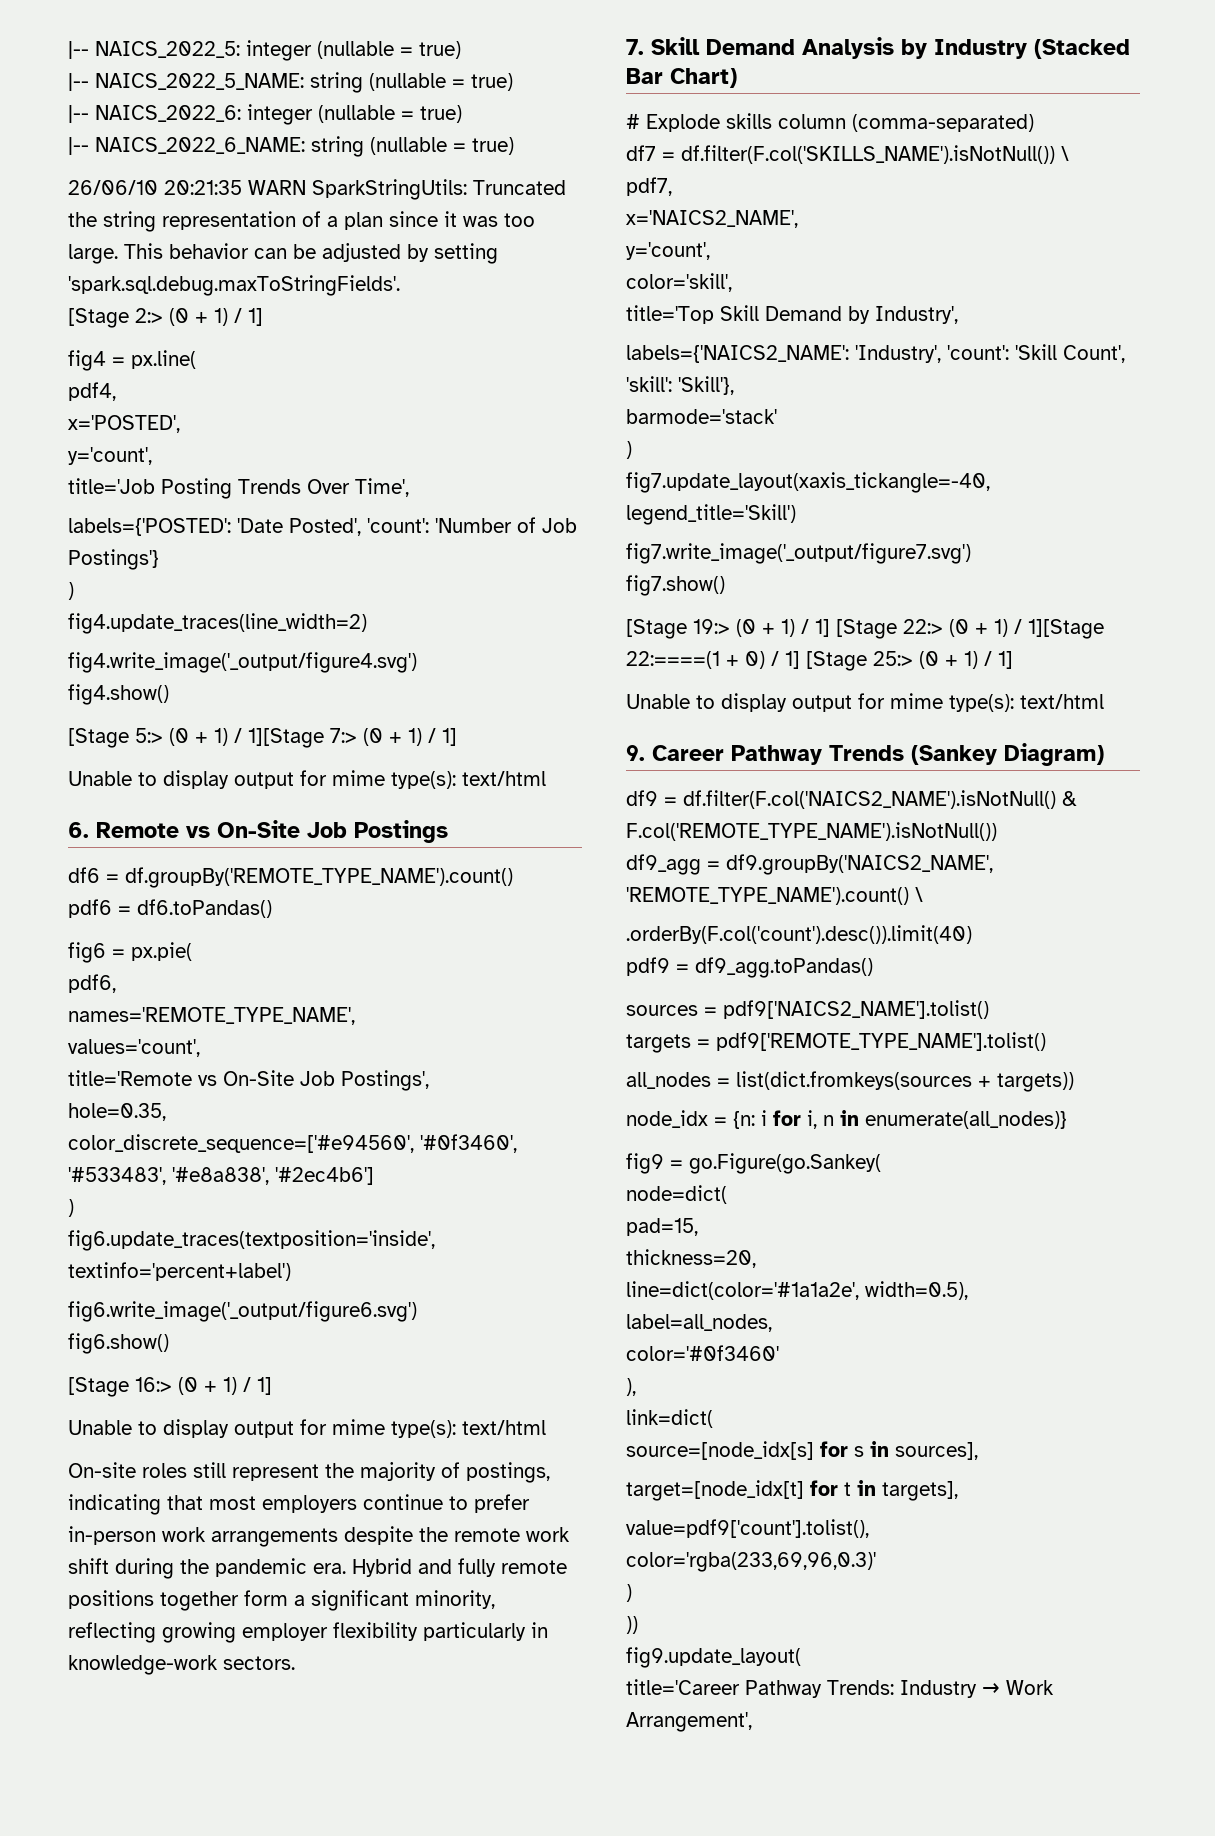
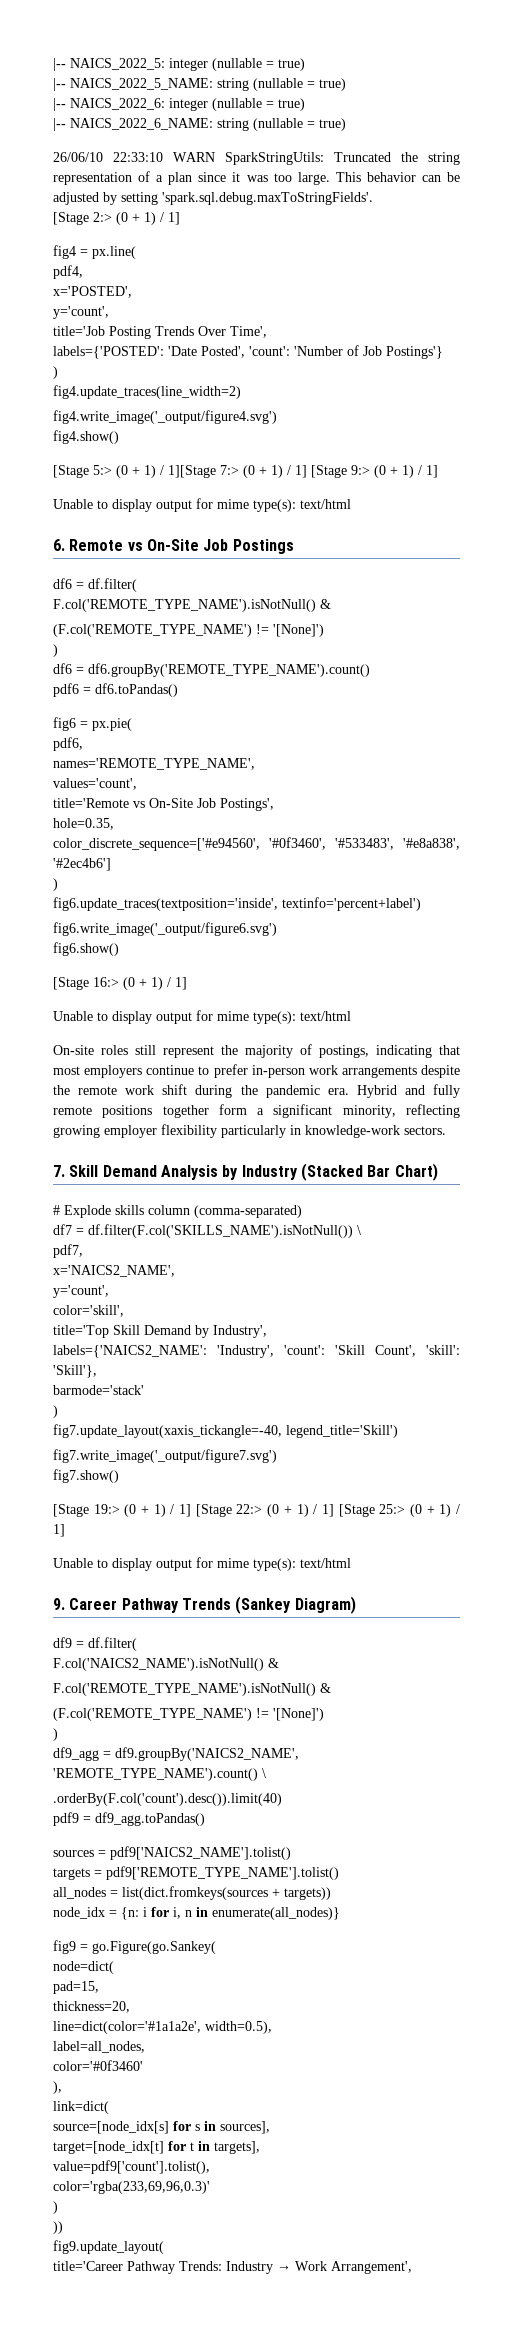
- 26/06/10 20:21:35 WARN SparkStringUtils: Truncated the string representation of a plan since it was too large.
+ 26/06/10 22:33:10 WARN SparkStringUtils: Truncated the string representation of a plan since it was too large.
- [Stage 5:> (0 + 1) / 1][Stage 7:> (0 + 1) / 1]
+ [Stage 5:> (0 + 1) / 1][Stage 7:> (0 + 1) / 1] [Stage 9:> (0 + 1) / 1]
- df6 = df.groupBy('REMOTE_TYPE_NAME').count()
+ df6 = df.filter(
+ F.col('REMOTE_TYPE_NAME').isNotNull() &
+ (F.col('REMOTE_TYPE_NAME') != '[None]')
+ )
+ df6 = df6.groupBy('REMOTE_TYPE_NAME').count()
- [Stage 19:> (0 + 1) / 1] [Stage 22:> (0 + 1) / 1][Stage 22:====(1 + 0) / 1] [Stage 25:> (0 + 1) / 1]
+ [Stage 19:> (0 + 1) / 1] [Stage 22:> (0 + 1) / 1] [Stage 25:> (0 + 1) / 1]
- df9 = df.filter(F.col('NAICS2_NAME').isNotNull() & F.col('REMOTE_TYPE_NAME').isNotNull())
+ df9 = df.filter(
+ F.col('NAICS2_NAME').isNotNull() &
+ F.col('REMOTE_TYPE_NAME').isNotNull() &
+ (F.col('REMOTE_TYPE_NAME') != '[None]')
+ )

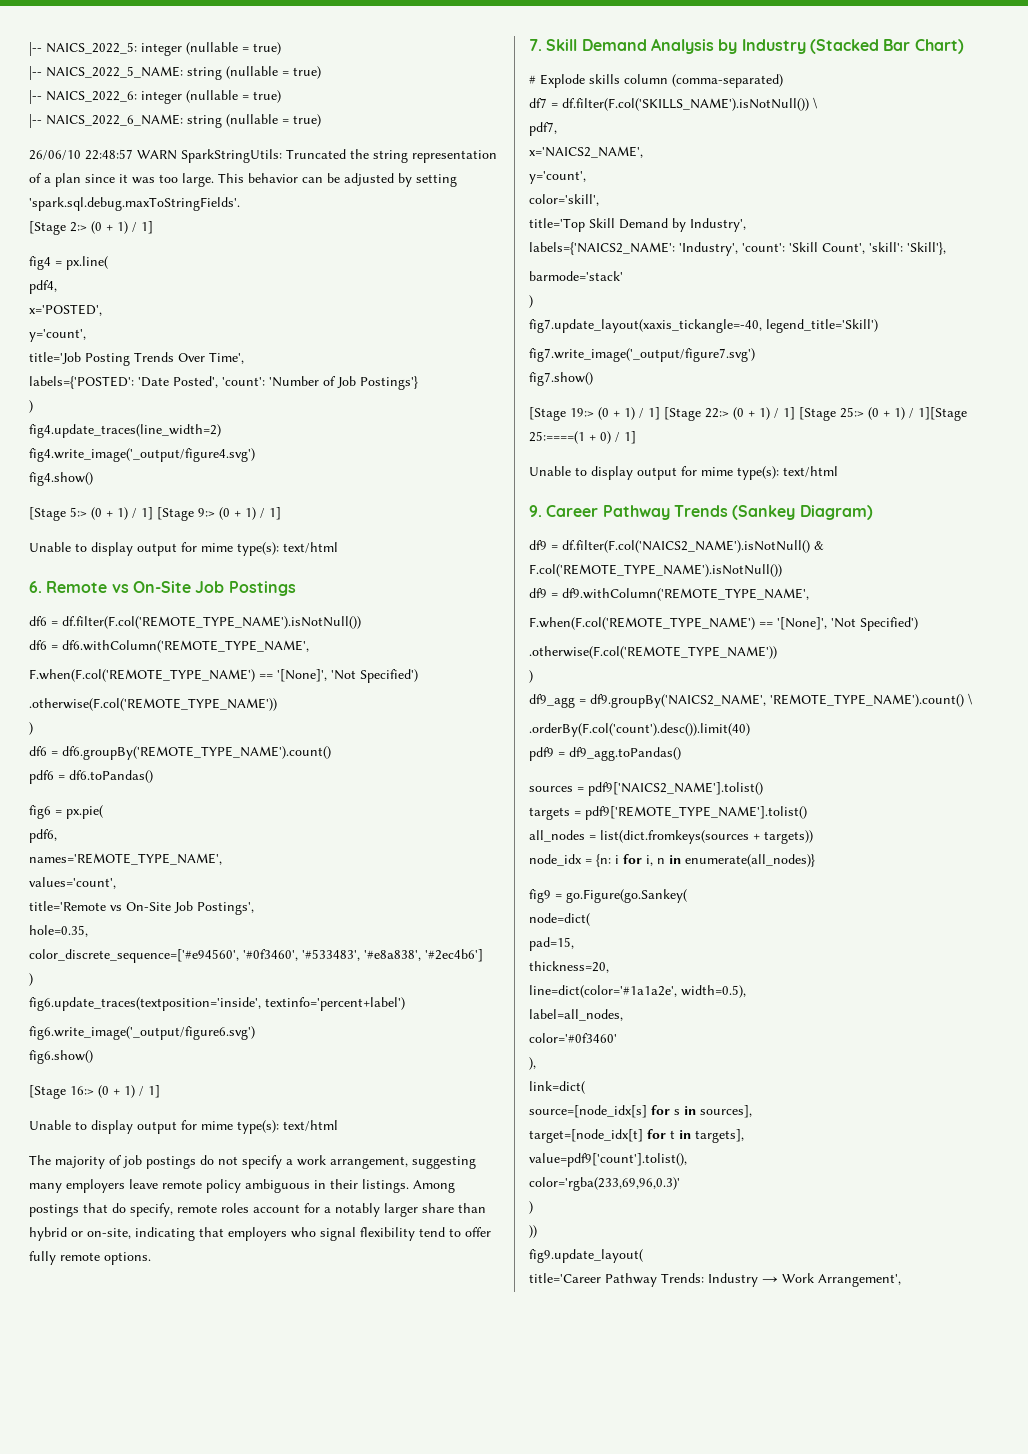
- 26/06/10 22:33:10 WARN SparkStringUtils: Truncated the string representation of a plan since it was too large.
+ 26/06/10 22:48:57 WARN SparkStringUtils: Truncated the string representation of a plan since it was too large.
- [Stage 5:> (0 + 1) / 1][Stage 7:> (0 + 1) / 1] [Stage 9:> (0 + 1) / 1]
+ [Stage 5:> (0 + 1) / 1] [Stage 9:> (0 + 1) / 1]
- df6 = df.filter(
- F.col('REMOTE_TYPE_NAME').isNotNull() &
- (F.col('REMOTE_TYPE_NAME') != '[None]')
+ df6 = df.filter(F.col('REMOTE_TYPE_NAME').isNotNull())
+ df6 = df6.withColumn('REMOTE_TYPE_NAME',
+ F.when(F.col('REMOTE_TYPE_NAME') == '[None]', 'Not Specified')
+ .otherwise(F.col('REMOTE_TYPE_NAME'))
- On-site roles still represent the majority of postings, indicating that most employers continue to prefer in-person work arrangements despite the remote work shift during the pandemic era. Hybrid and fully remote positions together form a significant minority, reflecting growing employer flexibility particularly in knowledge-work sectors.
+ The majority of job postings do not specify a work arrangement, suggesting many employers leave remote policy ambiguous in their listings. Among postings that do specify, remote roles account for a notably larger share than hybrid or on-site, indicating that employers who signal flexibility tend to offer fully remote options.
- [Stage 19:> (0 + 1) / 1] [Stage 22:> (0 + 1) / 1] [Stage 25:> (0 + 1) / 1]
+ [Stage 19:> (0 + 1) / 1] [Stage 22:> (0 + 1) / 1] [Stage 25:> (0 + 1) / 1][Stage 25:====(1 + 0) / 1]
- df9 = df.filter(
- F.col('NAICS2_NAME').isNotNull() &
- F.col('REMOTE_TYPE_NAME').isNotNull() &
- (F.col('REMOTE_TYPE_NAME') != '[None]')
+ df9 = df.filter(F.col('NAICS2_NAME').isNotNull() & F.col('REMOTE_TYPE_NAME').isNotNull())
+ df9 = df9.withColumn('REMOTE_TYPE_NAME',
+ F.when(F.col('REMOTE_TYPE_NAME') == '[None]', 'Not Specified')
+ .otherwise(F.col('REMOTE_TYPE_NAME'))

